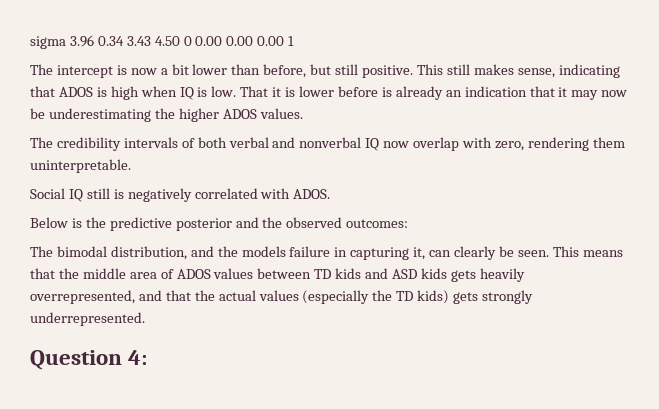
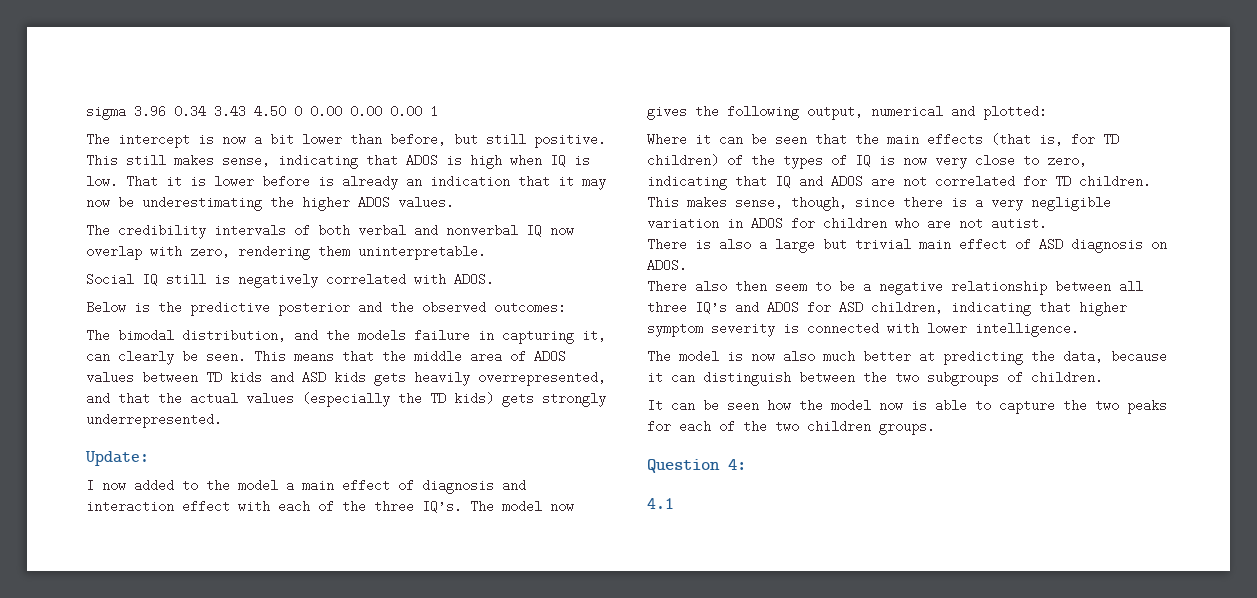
+ Update:
+ I now added to the model a main effect of diagnosis and interaction effect with each of the three IQ’s. The model now gives the following output, numerical and plotted:
+ Where it can be seen that the main effects (that is, for TD children) of the types of IQ is now very close to zero, indicating that IQ and ADOS are not correlated for TD children. This makes sense, though, since there is a very negligible variation in ADOS for children who are not autist.
+ There is also a large but trivial main effect of ASD diagnosis on ADOS.
+ There also then seem to be a negative relationship between all three IQ’s and ADOS for ASD children, indicating that higher symptom severity is connected with lower intelligence.
+ The model is now also much better at predicting the data, because it can distinguish between the two subgroups of children.
+ It can be seen how the model now is able to capture the two peaks for each of the two children groups.
+ 4.1

